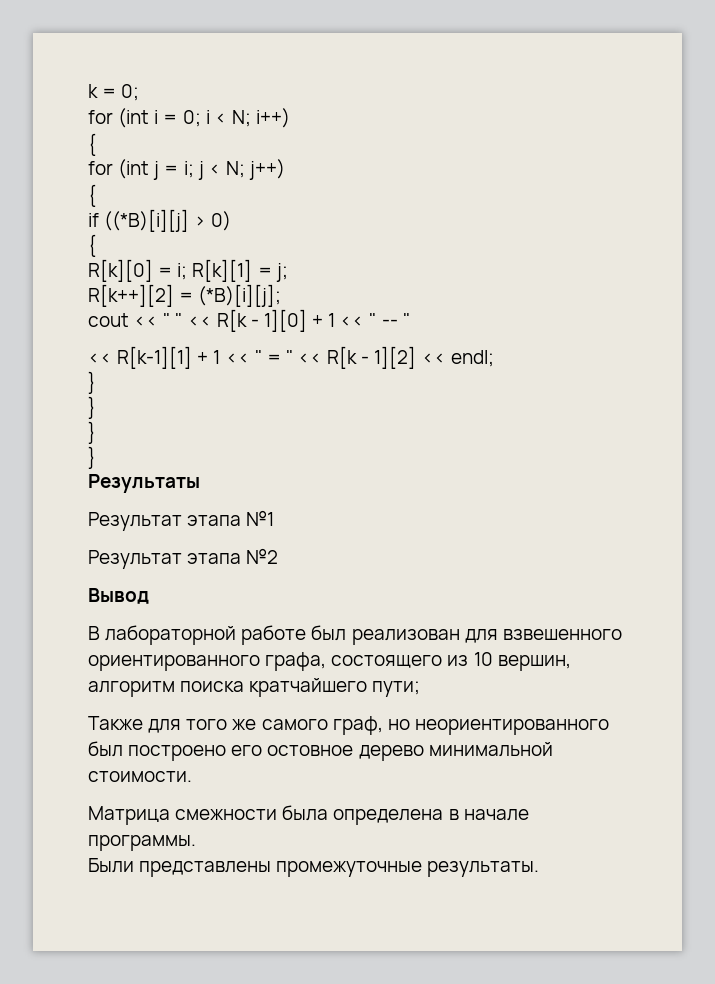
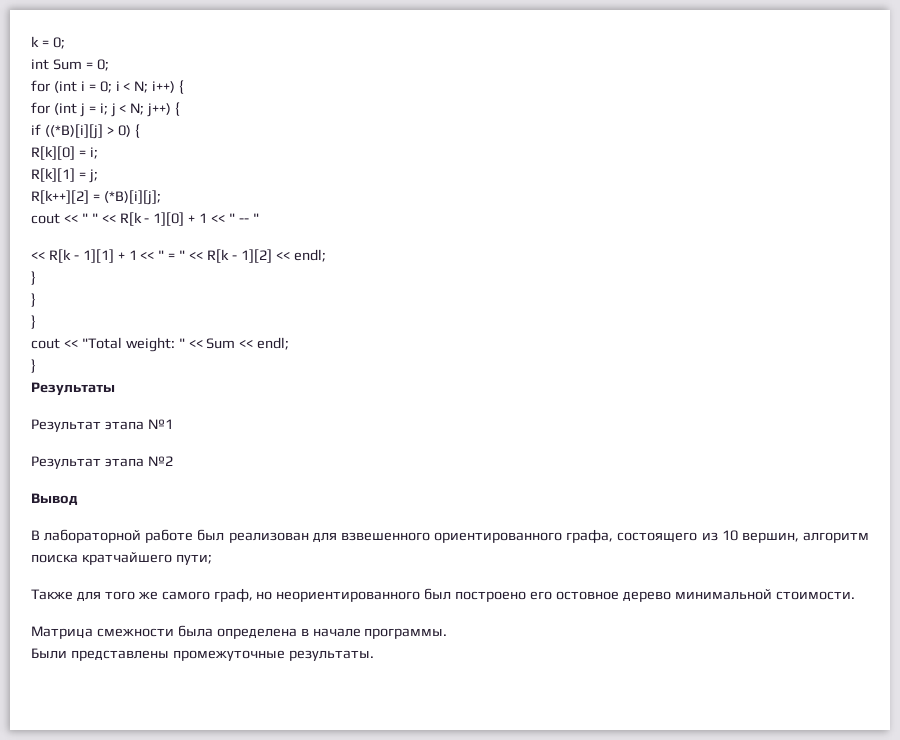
+ int Sum = 0;
- for (int i = 0; i < N; i++)
- {
+ for (int i = 0; i < N; i++) {
- for (int j = i; j < N; j++)
- {
+ for (int j = i; j < N; j++) {
- if ((*B)[i][j] > 0)
- {
+ if ((*B)[i][j] > 0) {
- R[k][0] = i; R[k][1] = j;
+ R[k][0] = i;
+ R[k][1] = j;
- << R[k-1][1] + 1 << " = " << R[k - 1][2] << endl;
+ << R[k - 1][1] + 1 << " = " << R[k - 1][2] << endl;
+ cout << "Total weight: " << Sum << endl;

